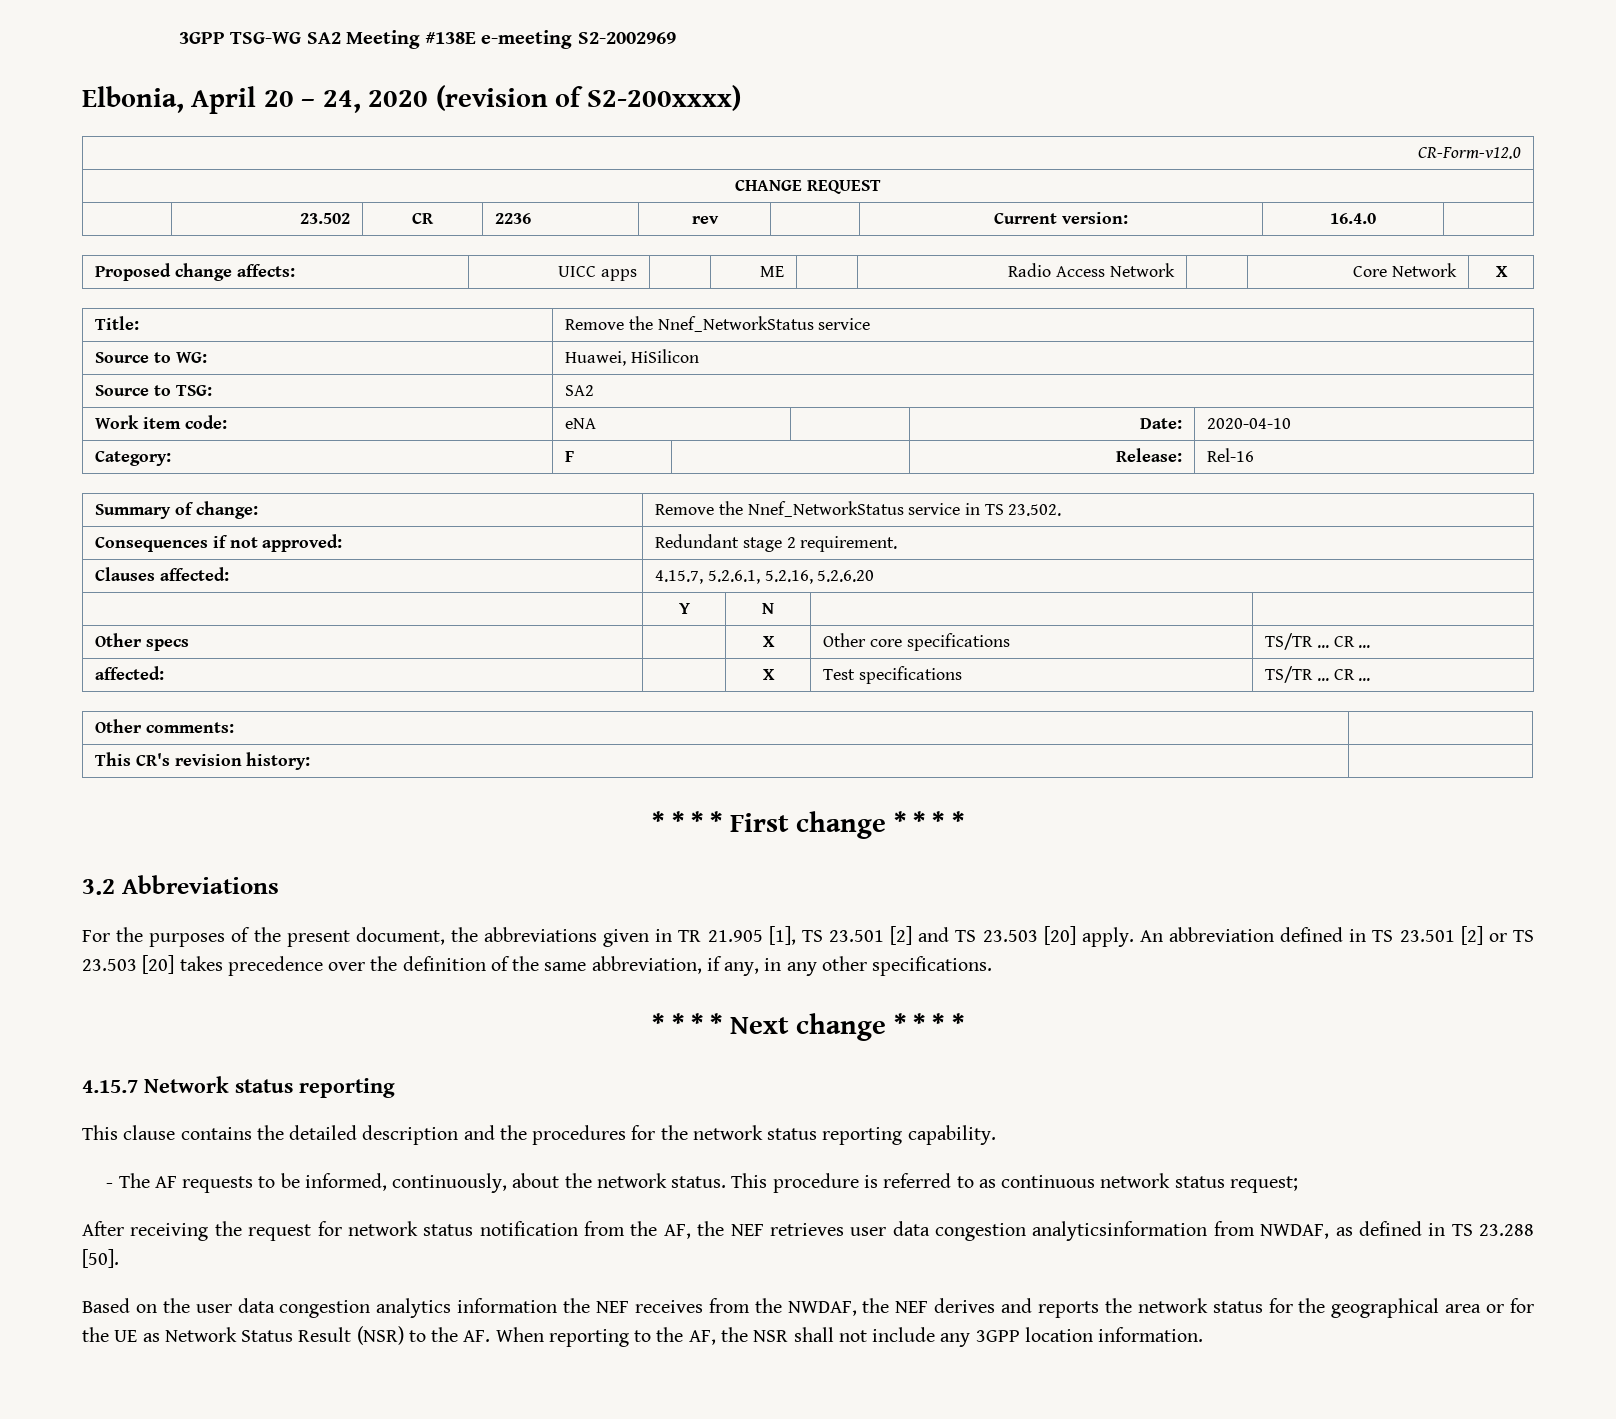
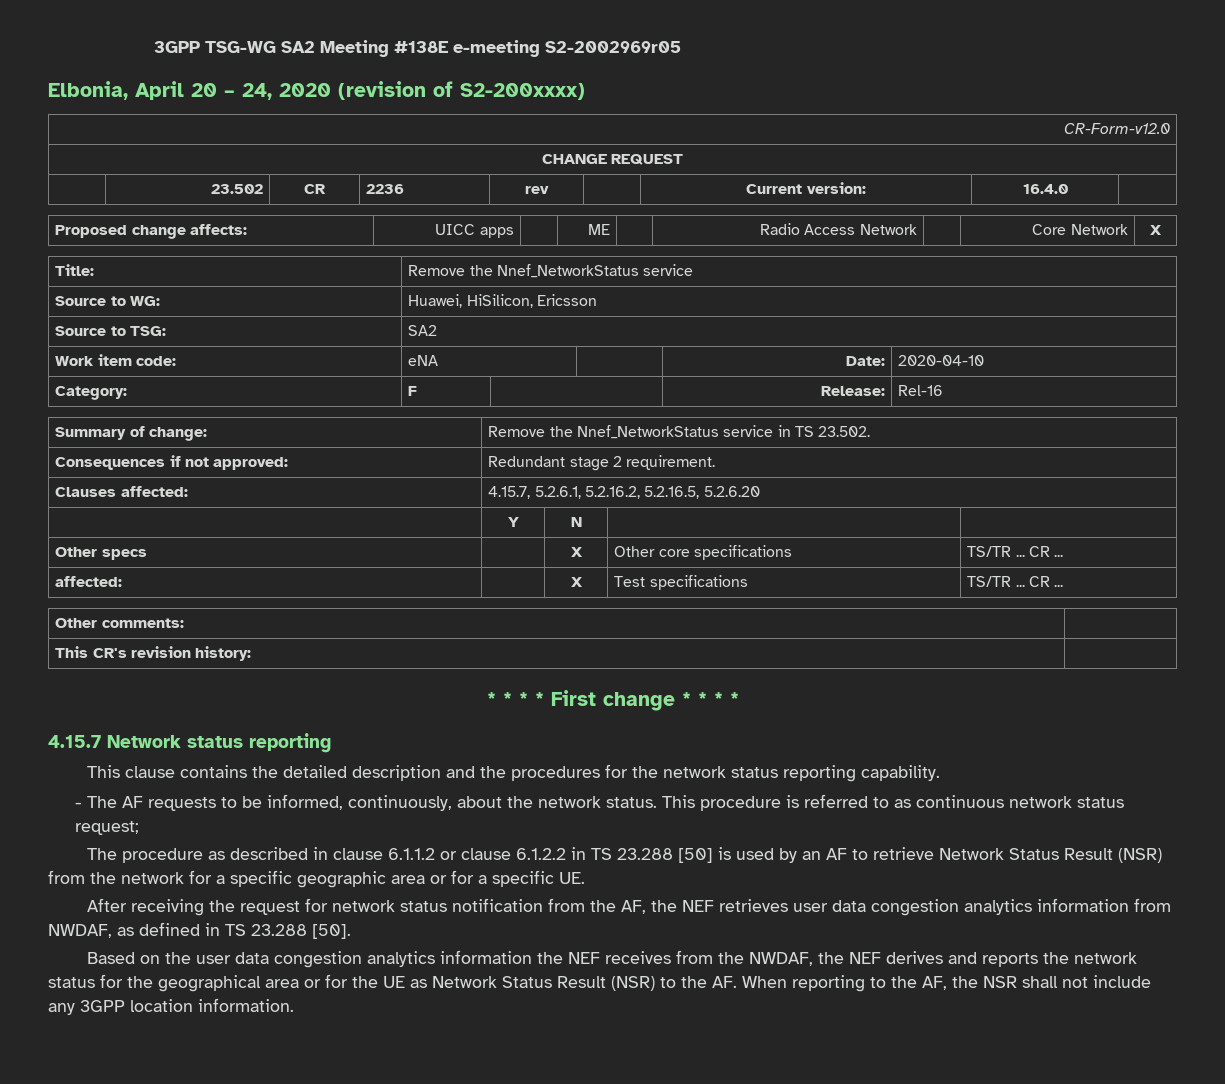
- 3GPP TSG-WG SA2 Meeting #138E e-meeting S2-2002969
+ 3GPP TSG-WG SA2 Meeting #138E e-meeting S2-2002969r05
- Source to WG: | Huawei, HiSilicon
+ Source to WG: | Huawei, HiSilicon, Ericsson
- Clauses affected: | 4.15.7, 5.2.6.1, 5.2.16, 5.2.6.20
+ Clauses affected: | 4.15.7, 5.2.6.1, 5.2.16.2, 5.2.16.5, 5.2.6.20
- 3.2 Abbreviations
- For the purposes of the present document, the abbreviations given in TR 21.905 [1], TS 23.501 [2] and TS 23.503 [20] apply. An abbreviation defined in TS 23.501 [2] or TS 23.503 [20] takes precedence over the definition of the same abbreviation, if any, in any other specifications.
- * * * * Next change * * * *
+ The procedure as described in clause 6.1.1.2 or clause 6.1.2.2 in TS 23.288 [50] is used by an AF to retrieve Network Status Result (NSR) from the network for a specific geographic area or for a specific UE.
- After receiving the request for network status notification from the AF, the NEF retrieves user data congestion analyticsinformation from NWDAF, as defined in TS 23.288 [50].
+ After receiving the request for network status notification from the AF, the NEF retrieves user data congestion analytics information from NWDAF, as defined in TS 23.288 [50].

